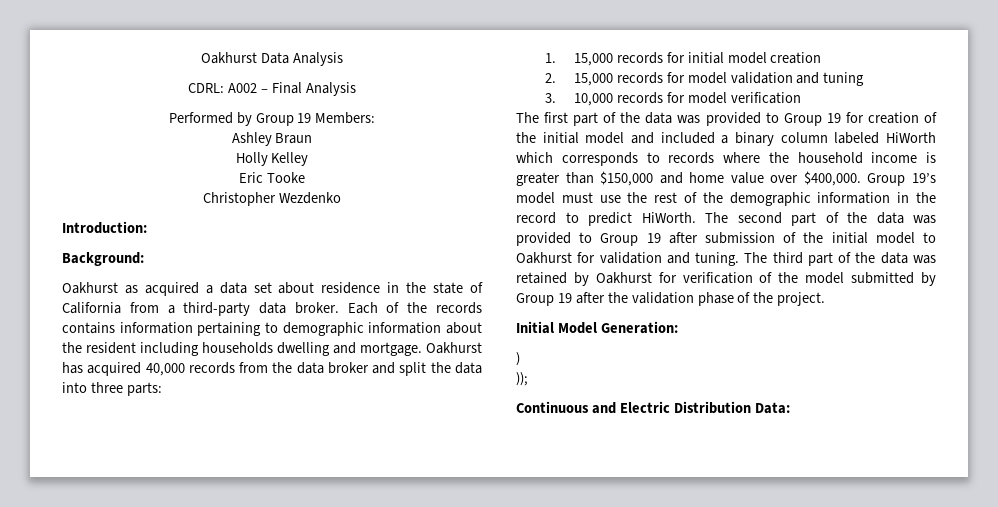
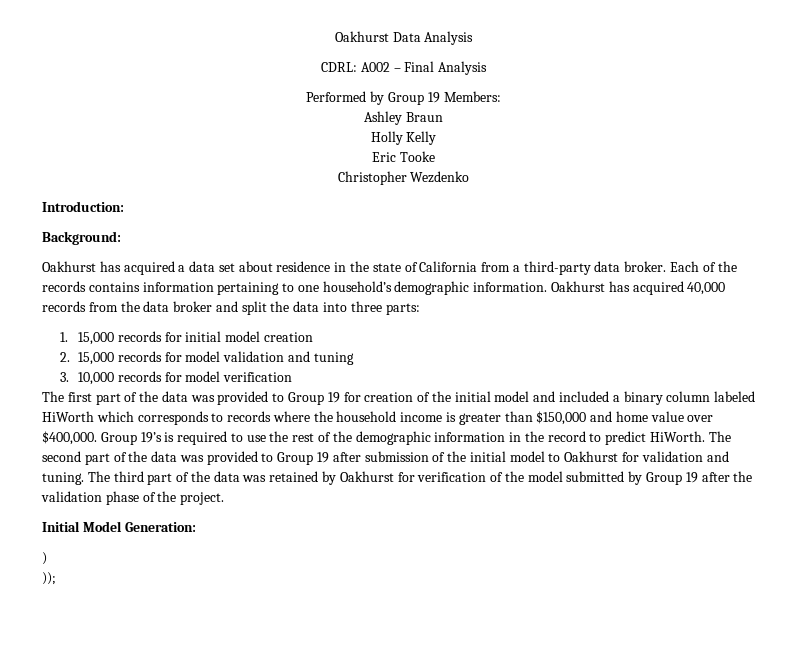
- Holly Kelley
+ Holly Kelly
- Oakhurst as acquired a data set about residence in the state of California from a third-party data broker.
+ Oakhurst has acquired a data set about residence in the state of California from a third-party data broker.
- Each of the records contains information pertaining to demographic information about the resident including households dwelling and mortgage.
+ Each of the records contains information pertaining to one household’s demographic information.
- Group 19’s model must use the rest of the demographic information in the record to predict HiWorth.
+ Group 19’s is required to use the rest of the demographic information in the record to predict HiWorth.
- Continuous and Electric Distribution Data:

